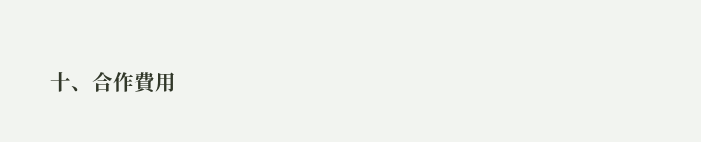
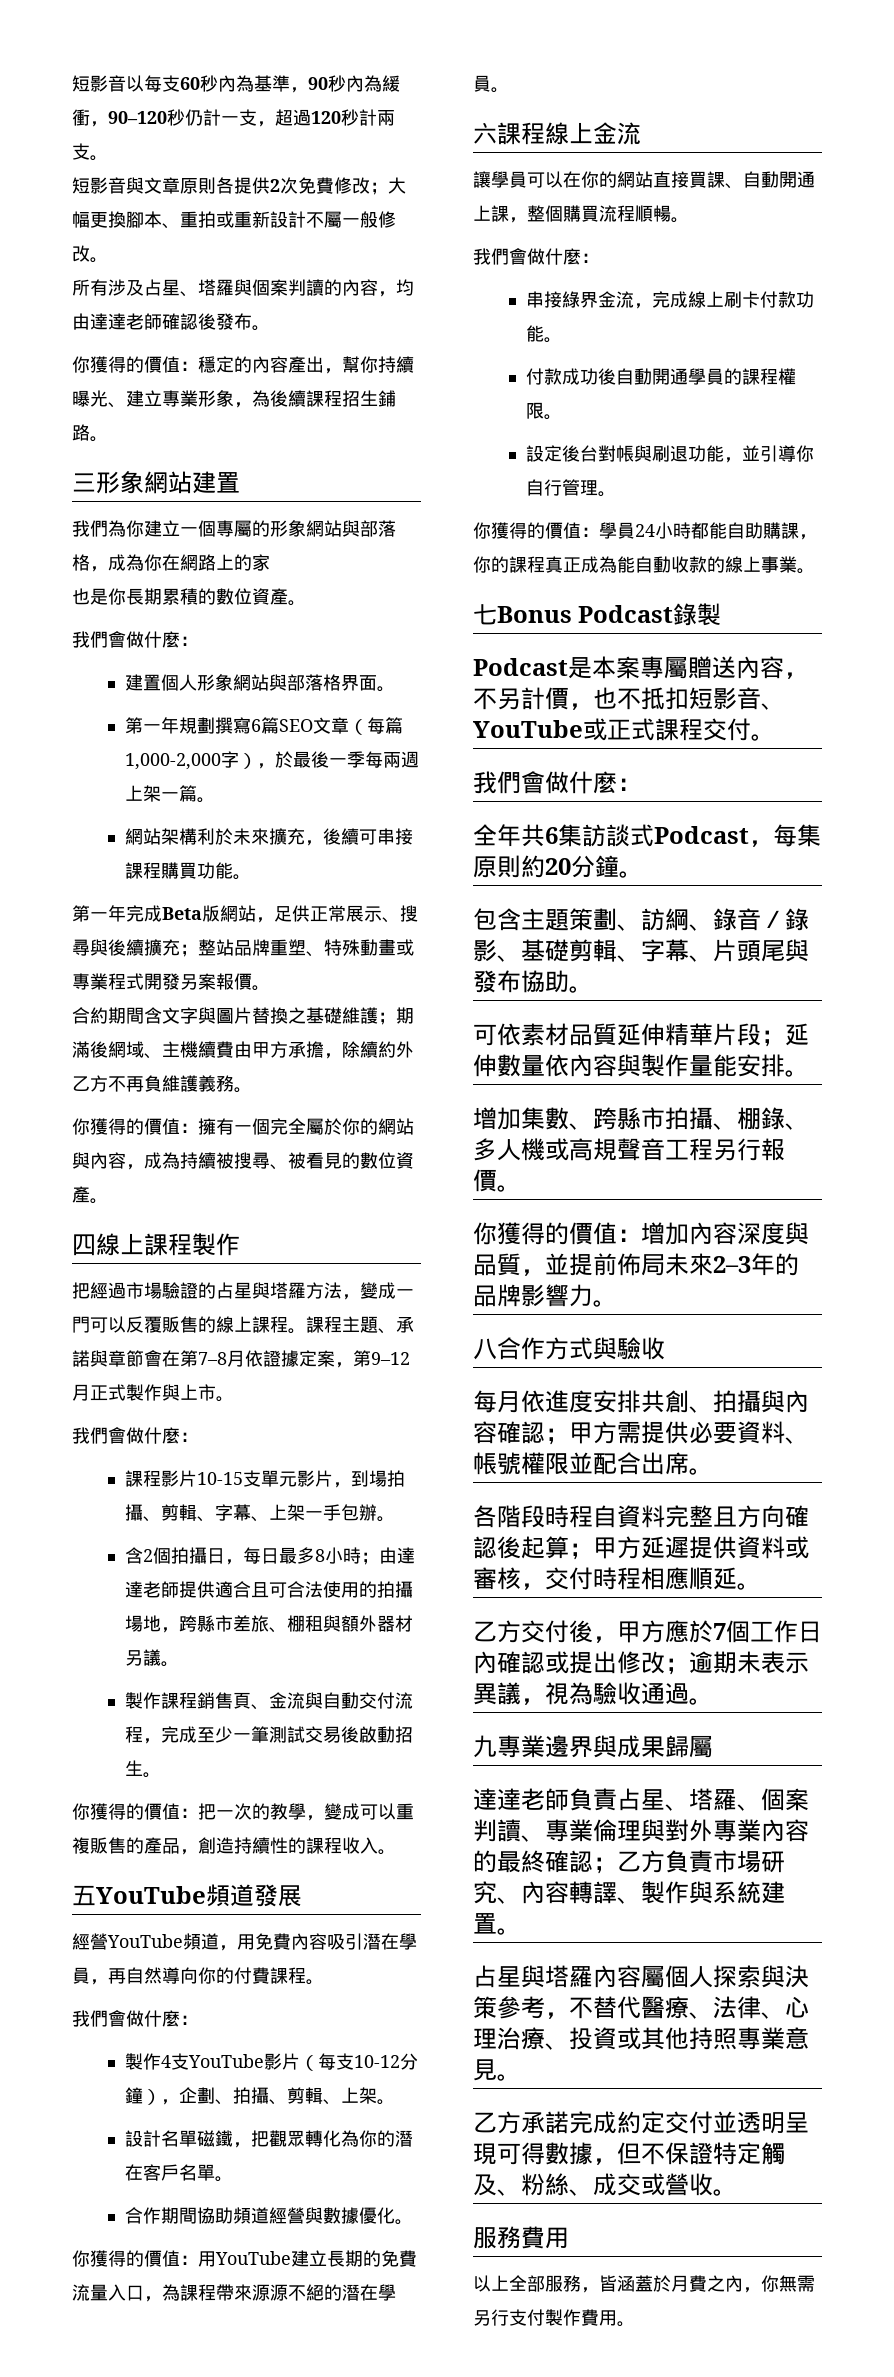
- 十、合作費用
+ 短影音以每支60秒內為基準，90秒內為緩衝，90–120秒仍計一支，超過120秒計兩支。
+ 短影音與文章原則各提供2次免費修改；大幅更換腳本、重拍或重新設計不屬一般修改。
+ 所有涉及占星、塔羅與個案判讀的內容，均由達達老師確認後發布。
+ 你獲得的價值：穩定的內容產出，幫你持續曝光、建立專業形象，為後續課程招生鋪路。
+ 三形象網站建置
+ 我們為你建立一個專屬的形象網站與部落格，成為你在網路上的家
+ 也是你長期累積的數位資產。
+ 我們會做什麼：
+ 建置個人形象網站與部落格界面。
+ 第一年規劃撰寫6篇SEO文章（每篇1,000-2,000字），於最後一季每兩週上架一篇。
+ 網站架構利於未來擴充，後續可串接課程購買功能。
+ 第一年完成Beta版網站，足供正常展示、搜尋與後續擴充；整站品牌重塑、特殊動畫或專業程式開發另案報價。
+ 合約期間含文字與圖片替換之基礎維護；期滿後網域、主機續費由甲方承擔，除續約外乙方不再負維護義務。
+ 你獲得的價值：擁有一個完全屬於你的網站與內容，成為持續被搜尋、被看見的數位資產。
+ 四線上課程製作
+ 把經過市場驗證的占星與塔羅方法，變成一門可以反覆販售的線上課程。課程主題、承諾與章節會在第7–8月依證據定案，第9–12月正式製作與上市。
+ 我們會做什麼：
+ 課程影片10-15支單元影片，到場拍攝、剪輯、字幕、上架一手包辦。
+ 含2個拍攝日，每日最多8小時；由達達老師提供適合且可合法使用的拍攝場地，跨縣市差旅、棚租與額外器材另議。
+ 製作課程銷售頁、金流與自動交付流程，完成至少一筆測試交易後啟動招生。
+ 你獲得的價值：把一次的教學，變成可以重複販售的產品，創造持續性的課程收入。
+ 五YouTube頻道發展
+ 經營YouTube頻道，用免費內容吸引潛在學員，再自然導向你的付費課程。
+ 我們會做什麼：
+ 製作4支YouTube影片（每支10-12分鐘），企劃、拍攝、剪輯、上架。
+ 設計名單磁鐵，把觀眾轉化為你的潛在客戶名單。
+ 合作期間協助頻道經營與數據優化。
+ 你獲得的價值：用YouTube建立長期的免費流量入口，為課程帶來源源不絕的潛在學員。
+ 六課程線上金流
+ 讓學員可以在你的網站直接買課、自動開通上課，整個購買流程順暢。
+ 我們會做什麼：
+ 串接綠界金流，完成線上刷卡付款功能。
+ 付款成功後自動開通學員的課程權限。
+ 設定後台對帳與刷退功能，並引導你自行管理。
+ 你獲得的價值：學員24小時都能自助購課，你的課程真正成為能自動收款的線上事業。
+ 七Bonus Podcast錄製
+ Podcast是本案專屬贈送內容，不另計價，也不抵扣短影音、YouTube或正式課程交付。
+ 我們會做什麼：
+ 全年共6集訪談式Podcast，每集原則約20分鐘。
+ 包含主題策劃、訪綱、錄音／錄影、基礎剪輯、字幕、片頭尾與發布協助。
+ 可依素材品質延伸精華片段；延伸數量依內容與製作量能安排。
+ 增加集數、跨縣市拍攝、棚錄、多人機或高規聲音工程另行報價。
+ 你獲得的價值：增加內容深度與品質，並提前佈局未來2–3年的品牌影響力。
+ 八合作方式與驗收
+ 每月依進度安排共創、拍攝與內容確認；甲方需提供必要資料、帳號權限並配合出席。
+ 各階段時程自資料完整且方向確認後起算；甲方延遲提供資料或審核，交付時程相應順延。
+ 乙方交付後，甲方應於7個工作日內確認或提出修改；逾期未表示異議，視為驗收通過。
+ 九專業邊界與成果歸屬
+ 達達老師負責占星、塔羅、個案判讀、專業倫理與對外專業內容的最終確認；乙方負責市場研究、內容轉譯、製作與系統建置。
+ 占星與塔羅內容屬個人探索與決策參考，不替代醫療、法律、心理治療、投資或其他持照專業意見。
+ 乙方承諾完成約定交付並透明呈現可得數據，但不保證特定觸及、粉絲、成交或營收。
+ 服務費用
+ 以上全部服務，皆涵蓋於月費之內，你無需另行支付製作費用。

